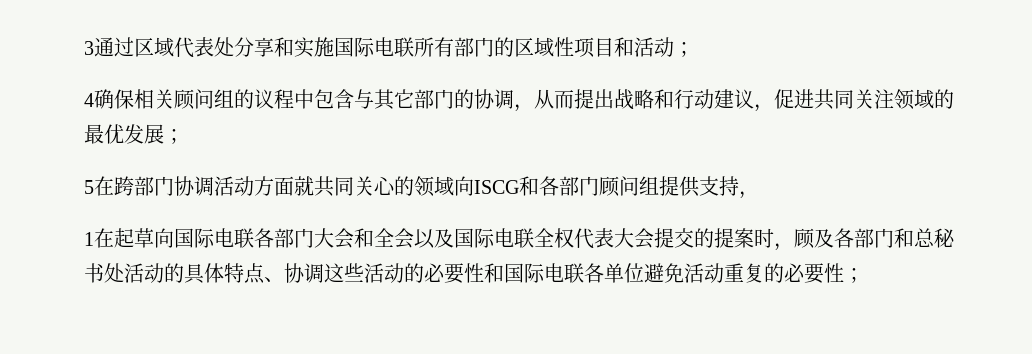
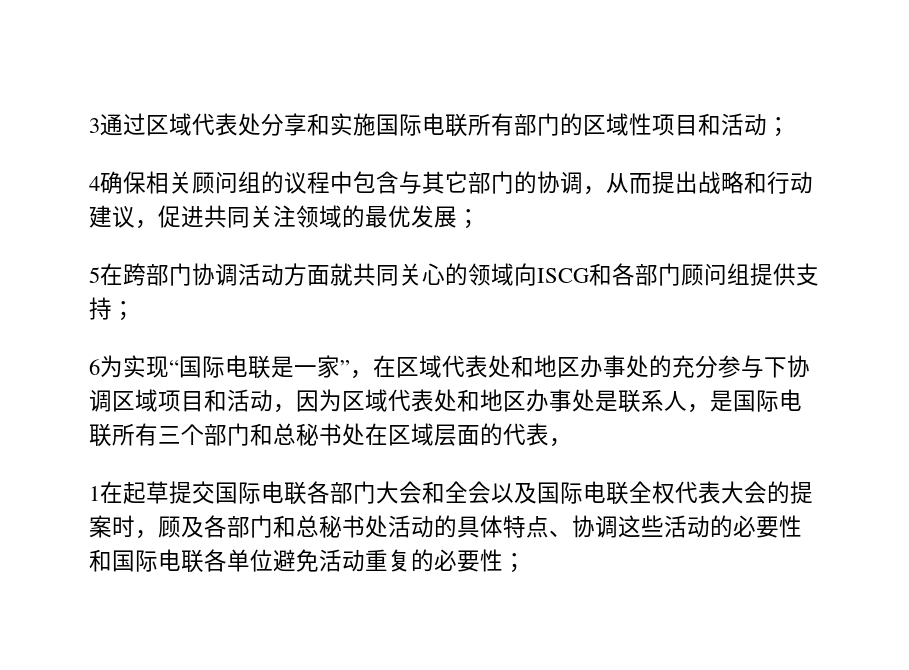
- 5在跨部门协调活动方面就共同关心的领域向ISCG和各部门顾问组提供支持，
+ 5在跨部门协调活动方面就共同关心的领域向ISCG和各部门顾问组提供支持；
+ 6为实现“国际电联是一家”，在区域代表处和地区办事处的充分参与下协调区域项目和活动，因为区域代表处和地区办事处是联系人，是国际电联所有三个部门和总秘书处在区域层面的代表，
- 1在起草向国际电联各部门大会和全会以及国际电联全权代表大会提交的提案时，顾及各部门和总秘书处活动的具体特点、协调这些活动的必要性和国际电联各单位避免活动重复的必要性；
+ 1在起草提交国际电联各部门大会和全会以及国际电联全权代表大会的提案时，顾及各部门和总秘书处活动的具体特点、协调这些活动的必要性和国际电联各单位避免活动重复的必要性；

